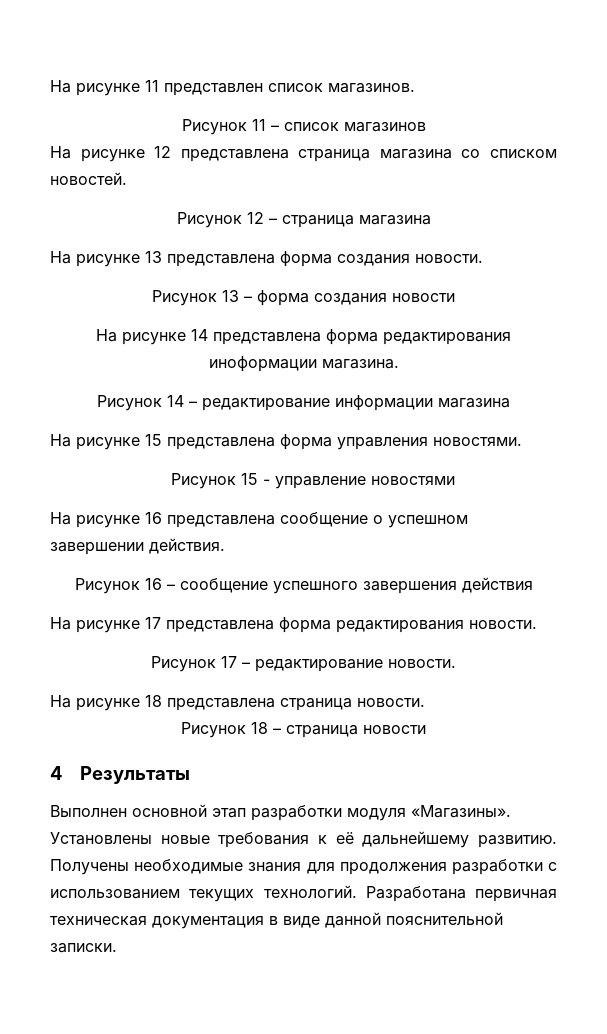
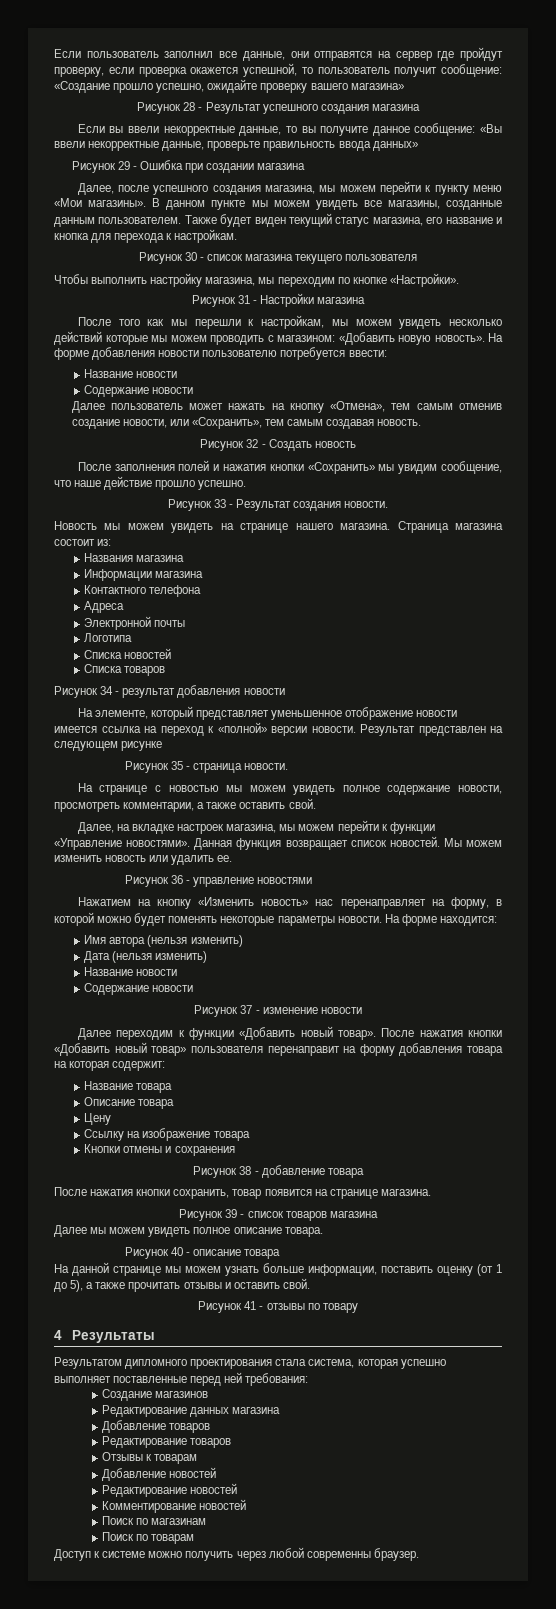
- На рисунке 11 представлен список магазинов.
- Рисунок 11 – список магазинов
- На рисунке 12 представлена страница магазина со списком новостей.
- Рисунок 12 – страница магазина
- На рисунке 13 представлена форма создания новости.
- Рисунок 13 – форма создания новости
- На рисунке 14 представлена форма редактирования иноформации магазина.
- Рисунок 14 – редактирование информации магазина
- На рисунке 15 представлена форма управления новостями.
- Рисунок 15 - управление новостями
+ Если пользователь заполнил все данные, они отправятся на сервер где пройдут проверку, если проверка окажется успешной, то пользователь получит сообщение: «Создание прошло успешно, ожидайте проверку вашего магазина»
+ Рисунок 28 - Результат успешного создания магазина
+ Если вы ввели некорректные данные, то вы получите данное сообщение: «Вы ввели некорректные данные, проверьте правильность ввода данных»
+ Рисунок 29 - Ошибка при создании магазина
+ Далее, после успешного создания магазина, мы можем перейти к пункту меню «Мои магазины». В данном пункте мы можем увидеть все магазины, созданные данным пользователем. Также будет виден текущий статус магазина, его название и кнопка для перехода к настройкам.
+ Рисунок 30 - список магазина текущего пользователя
+ Чтобы выполнить настройку магазина, мы переходим по кнопке «Настройки».
+ Рисунок 31 - Настройки магазина
+ После того как мы перешли к настройкам, мы можем увидеть несколько действий которые мы можем проводить с магазином: «Добавить новую новость». На форме добавления новости пользователю потребуется ввести:
+ Название новости
+ Содержание новости
+ Далее пользователь может нажать на кнопку «Отмена», тем самым отменив создание новости, или «Сохранить», тем самым создавая новость.
+ Рисунок 32 - Создать новость
+ После заполнения полей и нажатия кнопки «Сохранить» мы увидим сообщение, что наше действие прошло успешно.
+ Рисунок 33 - Результат создания новости.
+ Новость мы можем увидеть на странице нашего магазина. Страница магазина состоит из:
+ Названия магазина
+ Информации магазина
+ Контактного телефона
+ Адреса
+ Электронной почты
+ Логотипа
+ Списка новостей
+ Списка товаров
+ Рисунок 34 - результат добавления новости
+ На элементе, который представляет уменьшенное отображение новости имеется ссылка на переход к «полной» версии новости. Результат представлен на следующем рисунке
+ Рисунок 35 - страница новости.
+ На странице с новостью мы можем увидеть полное содержание новости, просмотреть комментарии, а также оставить свой.
+ Далее, на вкладке настроек магазина, мы можем перейти к функции «Управление новостями». Данная функция возвращает список новостей. Мы можем изменить новость или удалить ее.
+ Рисунок 36 - управление новостями
- На рисунке 16 представлена сообщение о успешном завершении действия.
- Рисунок 16 – сообщение успешного завершения действия
- На рисунке 17 представлена форма редактирования новости.
- Рисунок 17 – редактирование новости.
- На рисунке 18 представлена страница новости.
- Рисунок 18 – страница новости
+ Нажатием на кнопку «Изменить новость» нас перенаправляет на форму, в которой можно будет поменять некоторые параметры новости. На форме находится:
+ Имя автора (нельзя изменить)
+ Дата (нельзя изменить)
+ Название новости
+ Содержание новости
+ Рисунок 37 - изменение новости
+ Далее переходим к функции «Добавить новый товар». После нажатия кнопки «Добавить новый товар» пользователя перенаправит на форму добавления товара на которая содержит:
+ Название товара
+ Описание товара
+ Цену
+ Ссылку на изображение товара
+ Кнопки отмены и сохранения
+ Рисунок 38 - добавление товара
+ После нажатия кнопки сохранить, товар появится на странице магазина.
+ Рисунок 39 - список товаров магазина
+ Далее мы можем увидеть полное описание товара.
+ Рисунок 40 - описание товара
+ На данной странице мы можем узнать больше информации, поставить оценку (от 1 до 5), а также прочитать отзывы и оставить свой.
+ Рисунок 41 - отзывы по товару
  4 Результаты
- Выполнен основной этап разработки модуля «Магазины». Установлены новые требования к её дальнейшему развитию. Получены необходимые знания для продолжения разработки с использованием текущих технологий. Разработана первичная техническая документация в виде данной пояснительной записки.
+ Результатом дипломного проектирования стала система, которая успешно выполняет поставленные перед ней требования:
+ Создание магазинов
+ Редактирование данных магазина
+ Добавление товаров
+ Редактирование товаров
+ Отзывы к товарам
+ Добавление новостей
+ Редактирование новостей
+ Комментирование новостей
+ Поиск по магазинам
+ Поиск по товарам
+ Доступ к системе можно получить через любой современны браузер.

